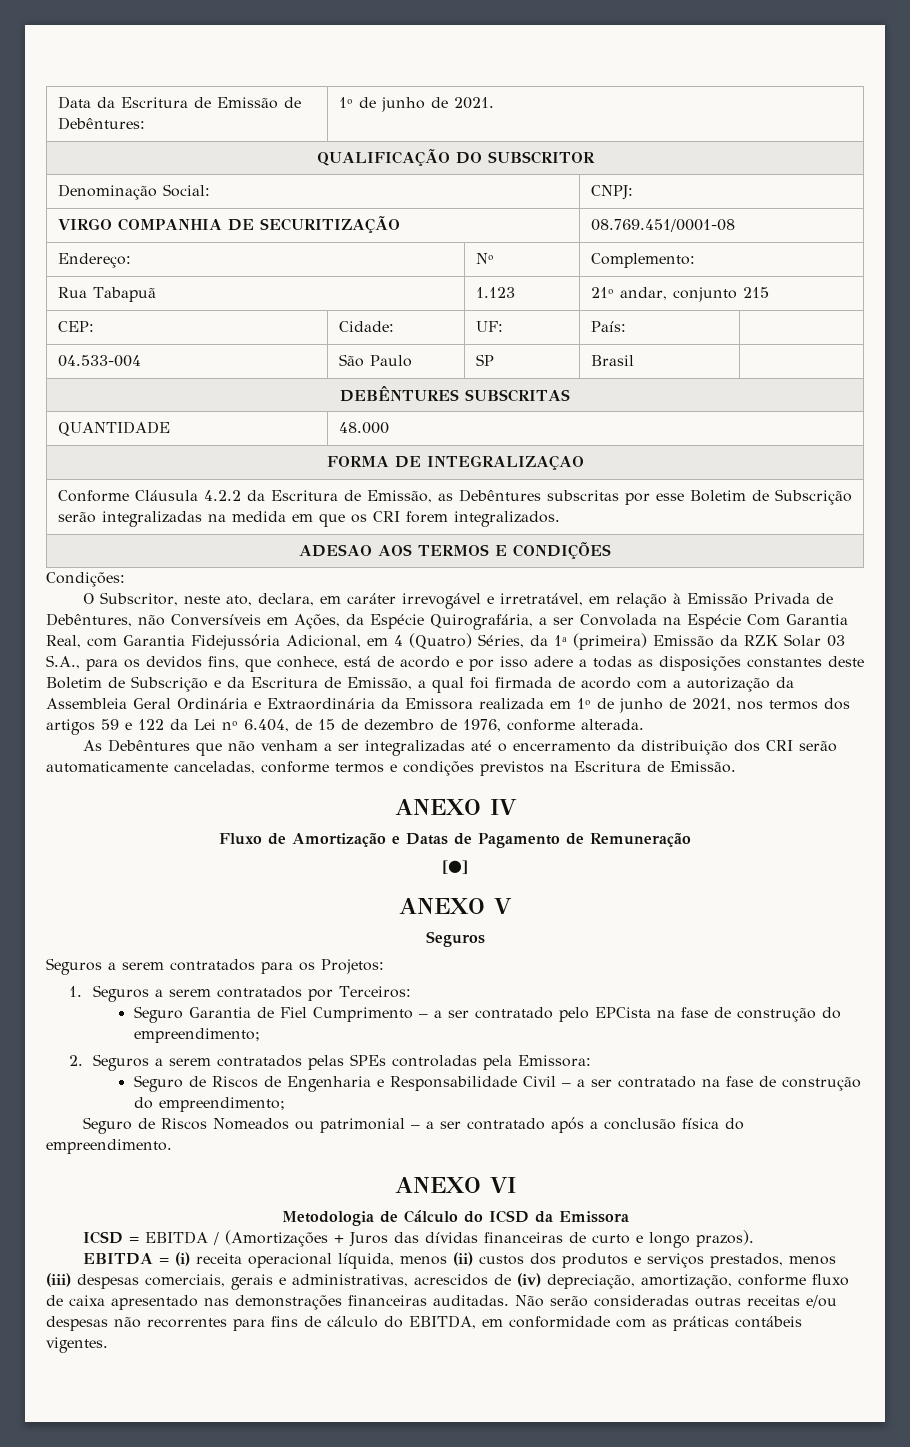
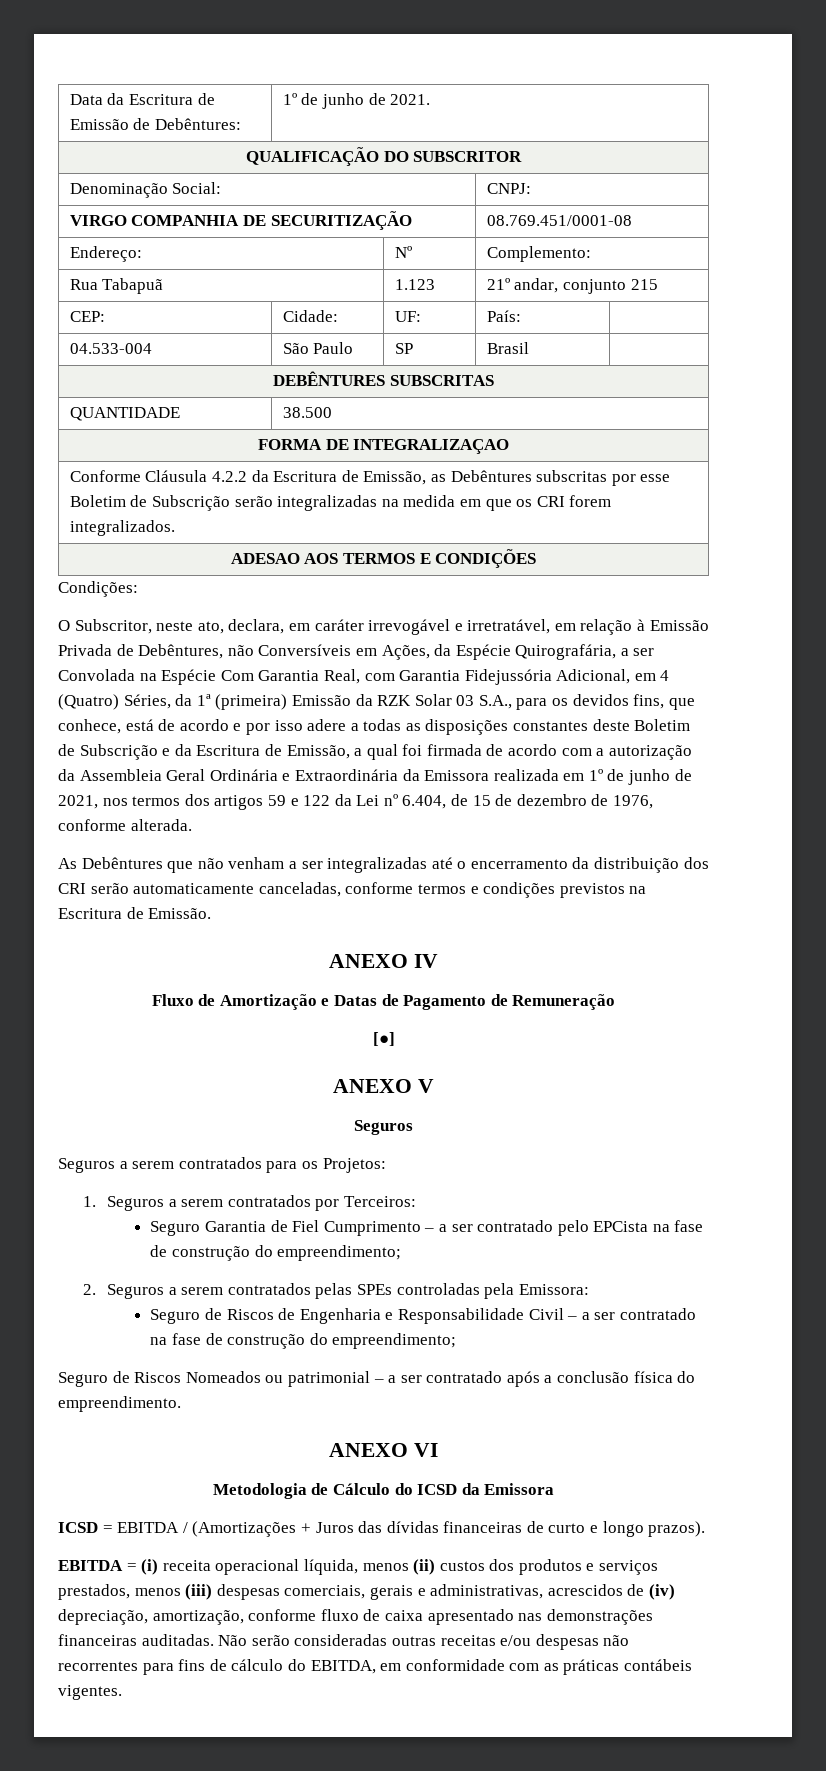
- QUANTIDADE | 48.000
+ QUANTIDADE | 38.500

